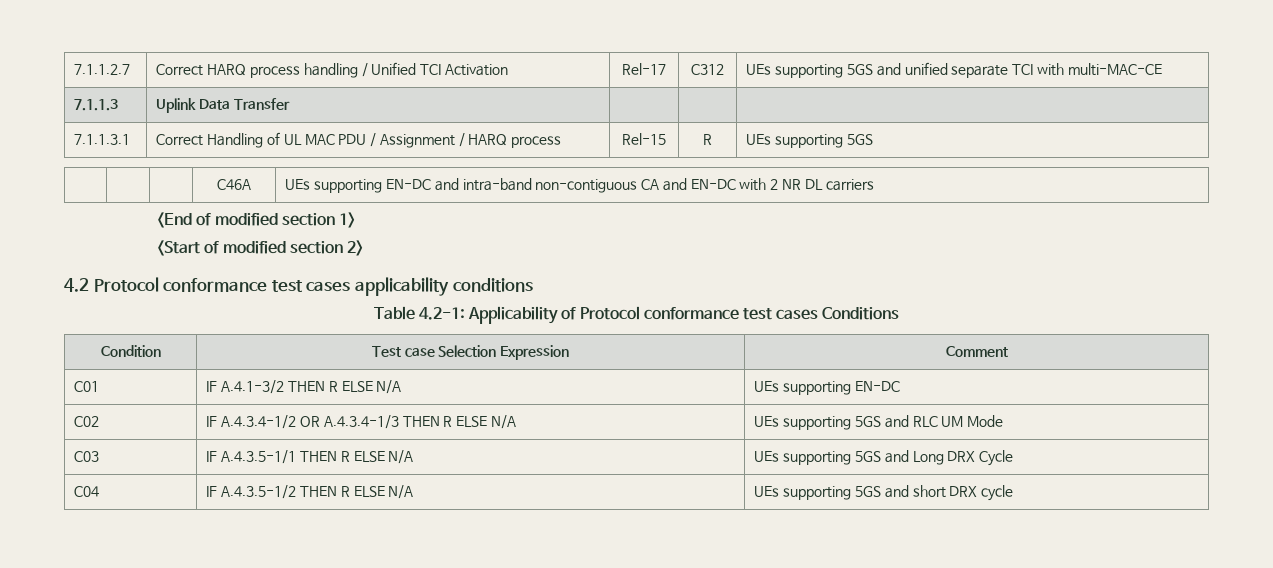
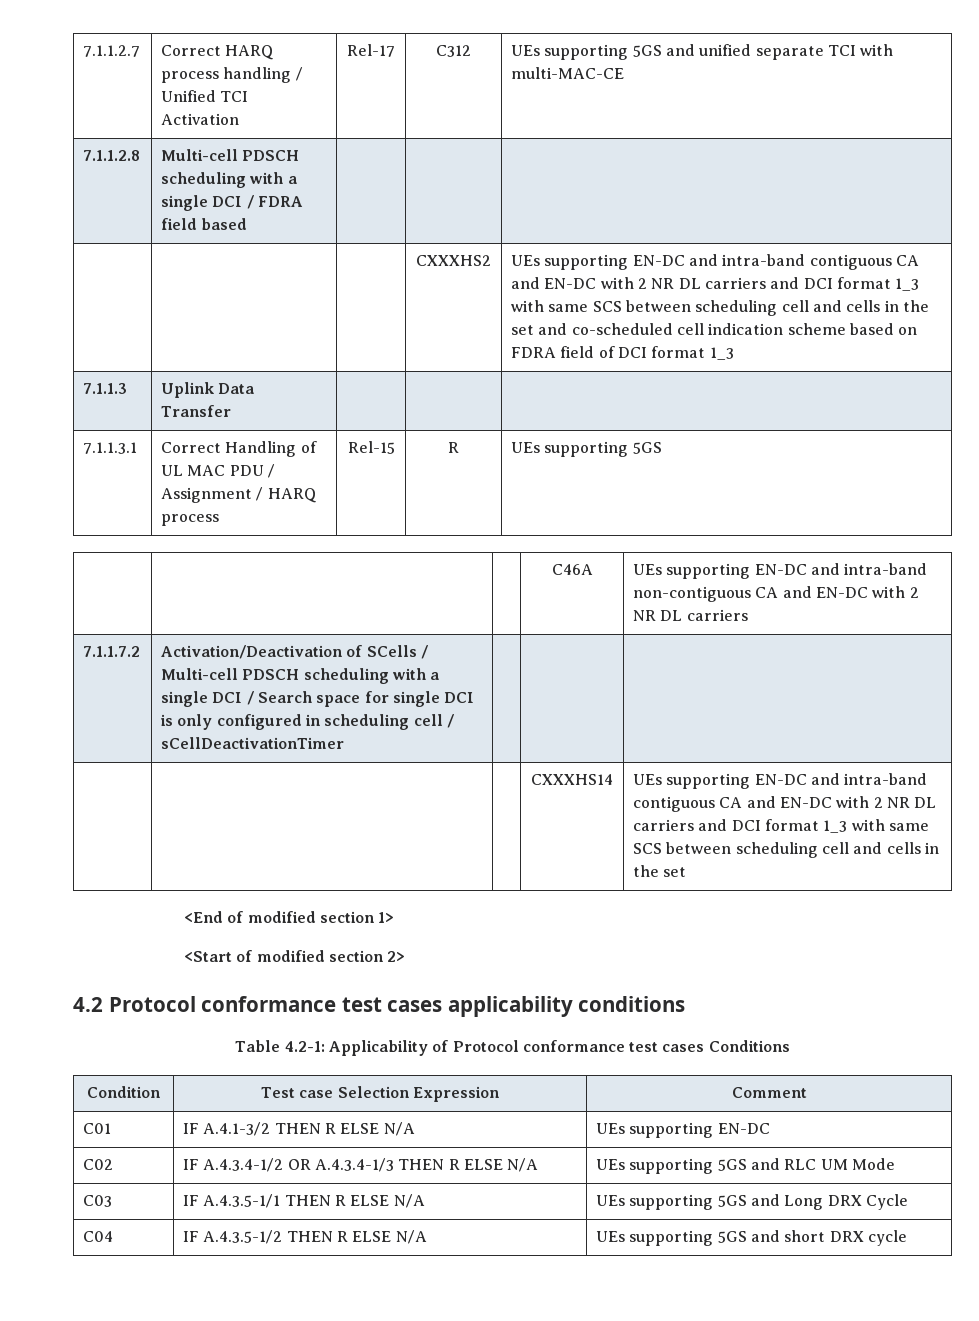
+ 7.1.1.2.8 | Multi-cell PDSCH scheduling with a single DCI / FDRA field based | | |
+ | | | CXXXHS2 | UEs supporting EN-DC and intra-band contiguous CA and EN-DC with 2 NR DL carriers and DCI format 1_3 with same SCS between scheduling cell and cells in the set and co-scheduled cell indication scheme based on FDRA field of DCI format 1_3
+ 7.1.1.7.2 | Activation/Deactivation of SCells / Multi-cell PDSCH scheduling with a single DCI / Search space for single DCI is only configured in scheduling cell / sCellDeactivationTimer | | |
+ | | | CXXXHS14 | UEs supporting EN-DC and intra-band contiguous CA and EN-DC with 2 NR DL carriers and DCI format 1_3 with same SCS between scheduling cell and cells in the set

